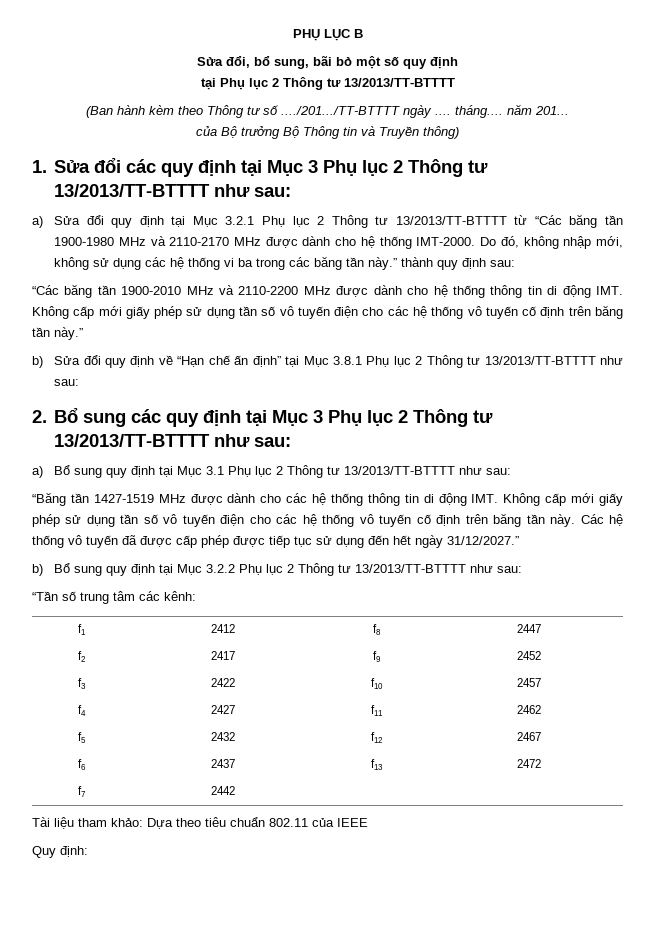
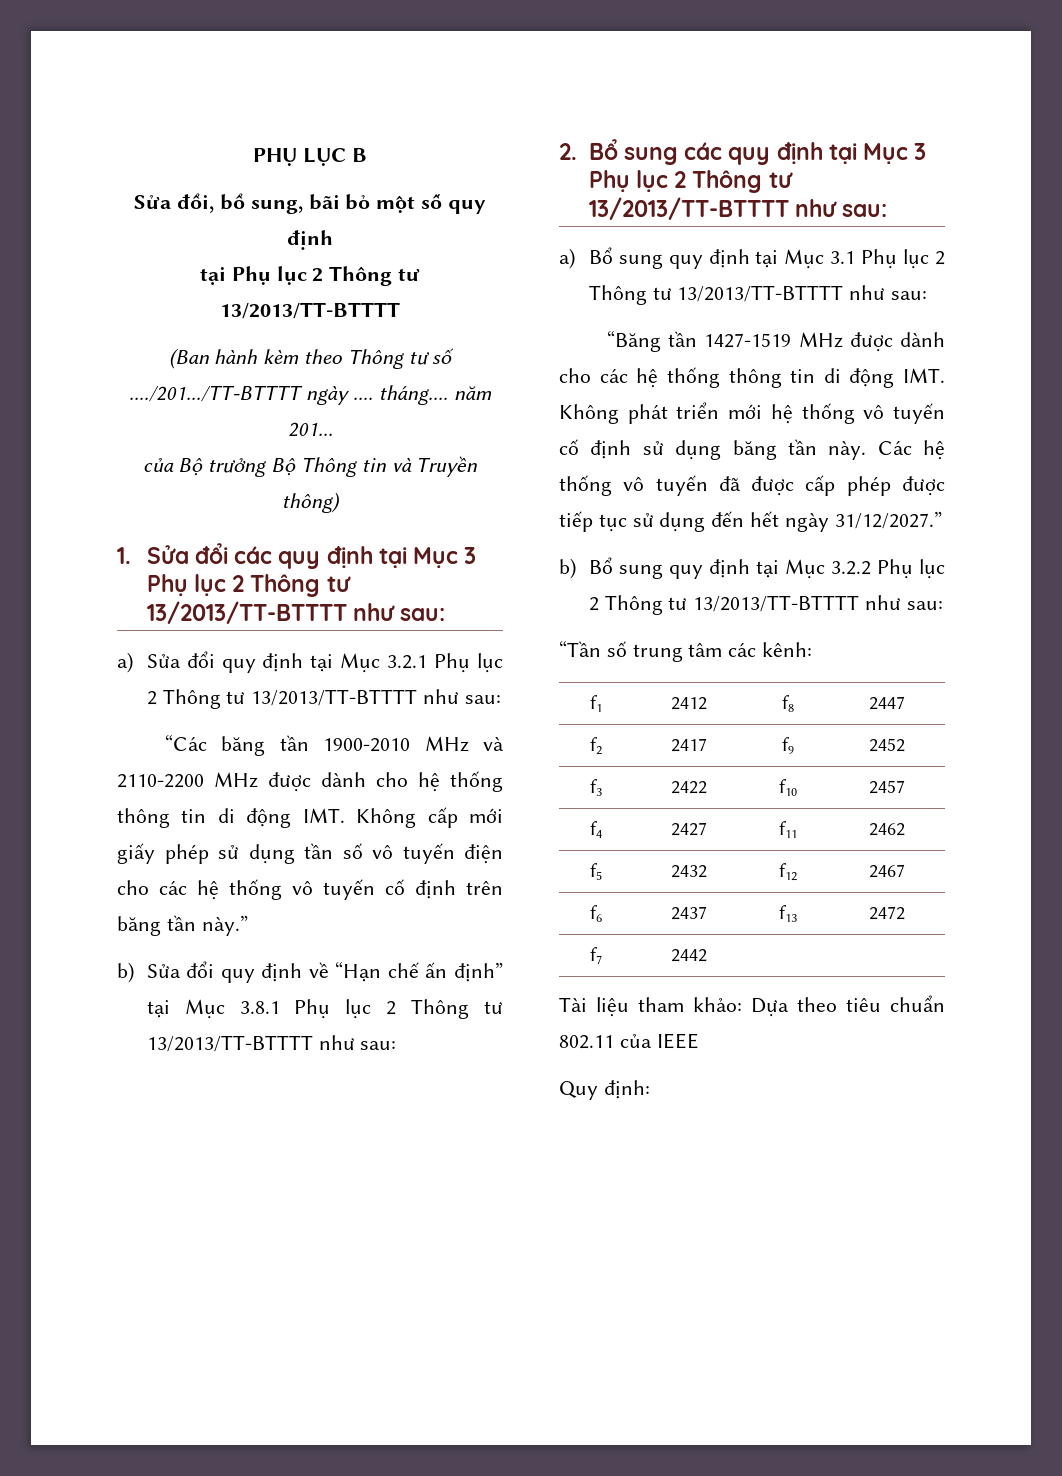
- a) Sửa đổi quy định tại Mục 3.2.1 Phụ lục 2 Thông tư 13/2013/TT-BTTTT từ “Các băng tần 1900-1980 MHz và 2110-2170 MHz được dành cho hệ thống IMT-2000. Do đó, không nhập mới, không sử dụng các hệ thống vi ba trong các băng tần này.” thành quy định sau:
+ a) Sửa đổi quy định tại Mục 3.2.1 Phụ lục 2 Thông tư 13/2013/TT-BTTTT như sau:
- “Băng tần 1427-1519 MHz được dành cho các hệ thống thông tin di động IMT. Không cấp mới giấy phép sử dụng tần số vô tuyến điện cho các hệ thống vô tuyến cố định trên băng tần này.
+ “Băng tần 1427-1519 MHz được dành cho các hệ thống thông tin di động IMT. Không phát triển mới hệ thống vô tuyến cố định sử dụng băng tần này.

